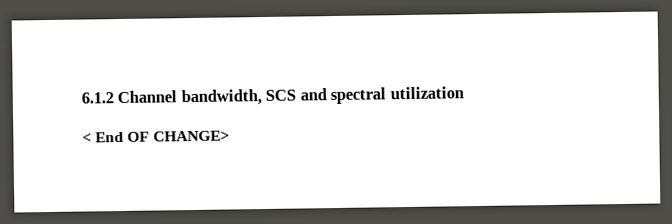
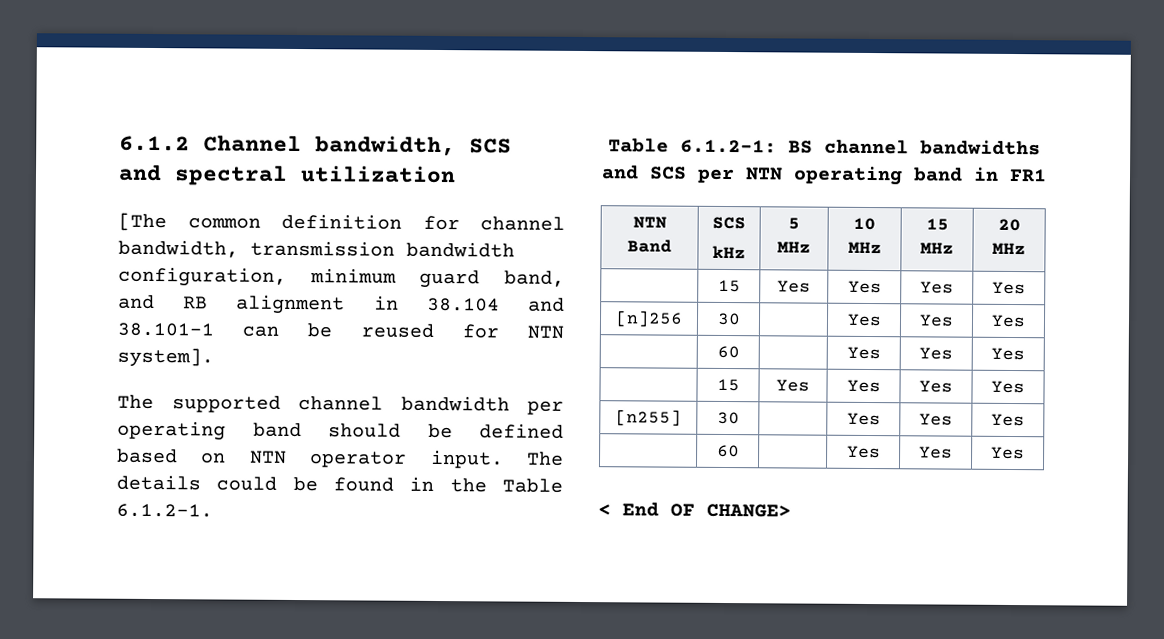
+ [The common definition for channel bandwidth, transmission bandwidth configuration, minimum guard band, and RB alignment in 38.104 and 38.101-1 can be reused for NTN system].
+ The supported channel bandwidth per operating band should be defined based on NTN operator input. The details could be found in the Table 6.1.2-1.
+ Table 6.1.2-1: BS channel bandwidths and SCS per NTN operating band in FR1
+ NTN Band | SCS
+ kHz | 5 MHz | 10 MHz | 15 MHz | 20 MHz
+ | 15 | Yes | Yes | Yes | Yes
+ [n]256 | 30 | | Yes | Yes | Yes
+ | 60 | | Yes | Yes | Yes
+ | 15 | Yes | Yes | Yes | Yes
+ [n255] | 30 | | Yes | Yes | Yes
+ | 60 | | Yes | Yes | Yes

